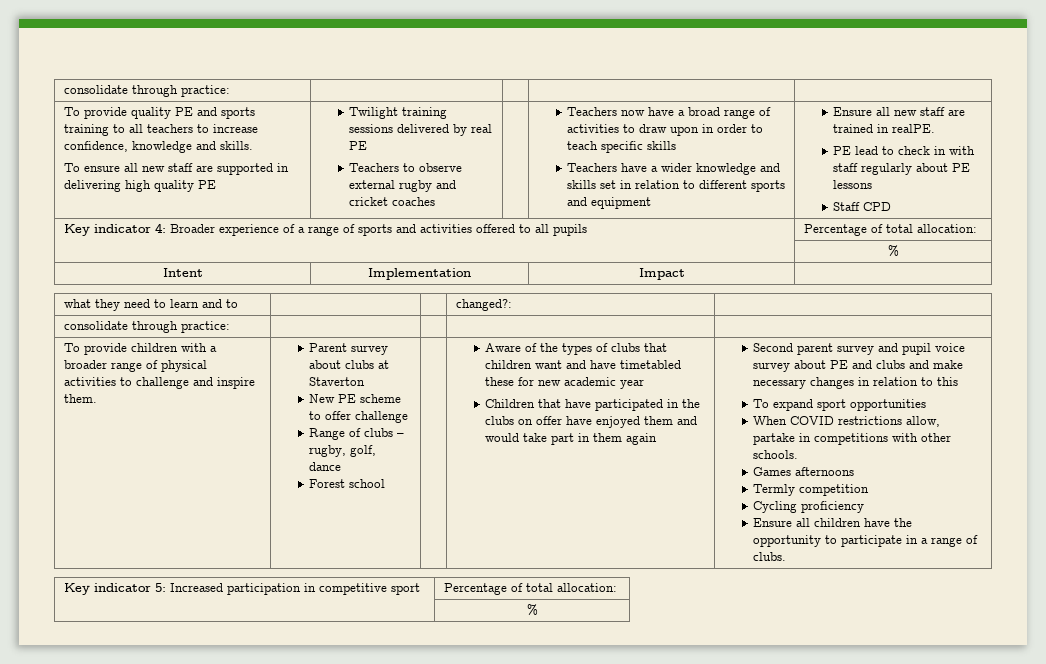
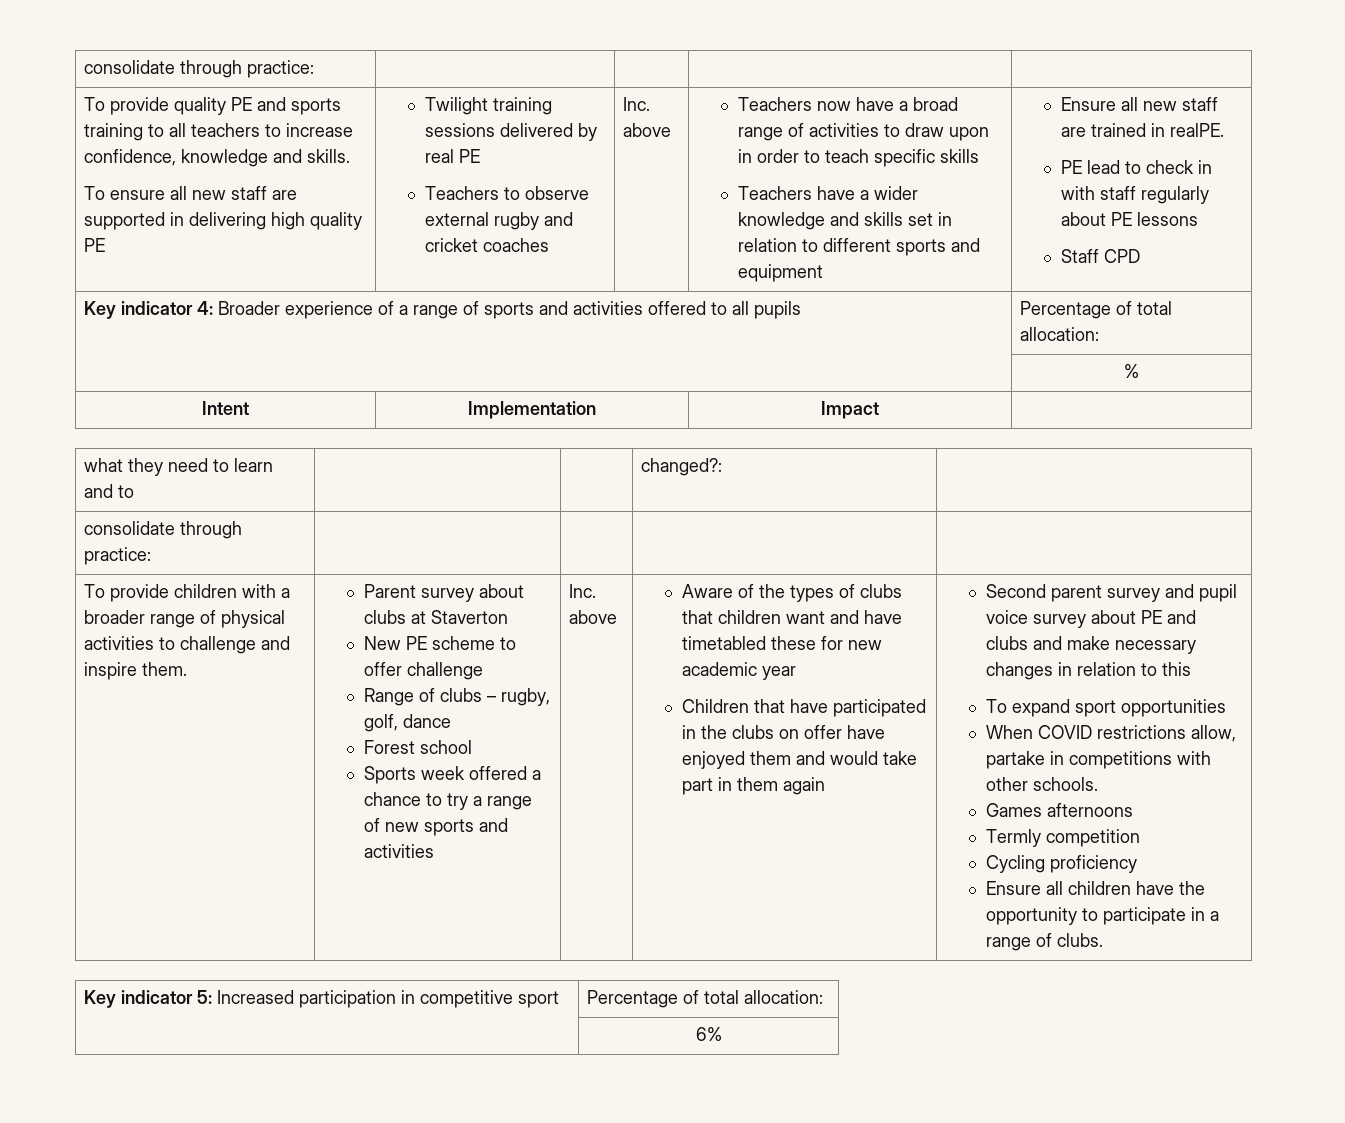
- Teachers to observe external rugby and cricket coaches
+ Teachers to observe external rugby and cricket coaches | Inc. above
+ Sports week offered a chance to try a range of new sports and activities | Inc. above
  Key indicator 5: Increased participation in competitive sport | Percentage of total allocation:
- | %
+ | 6%

